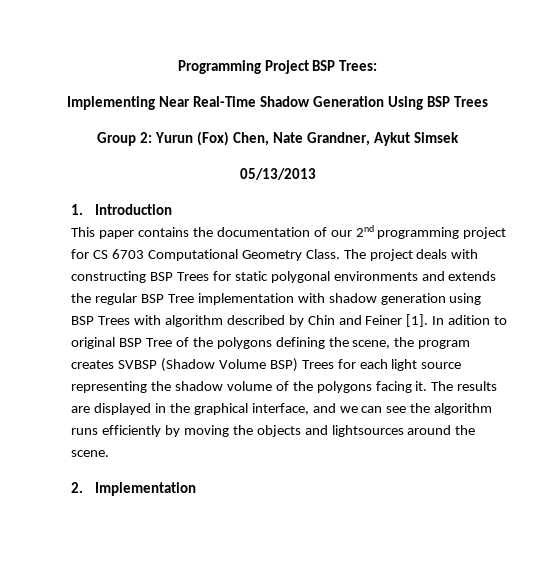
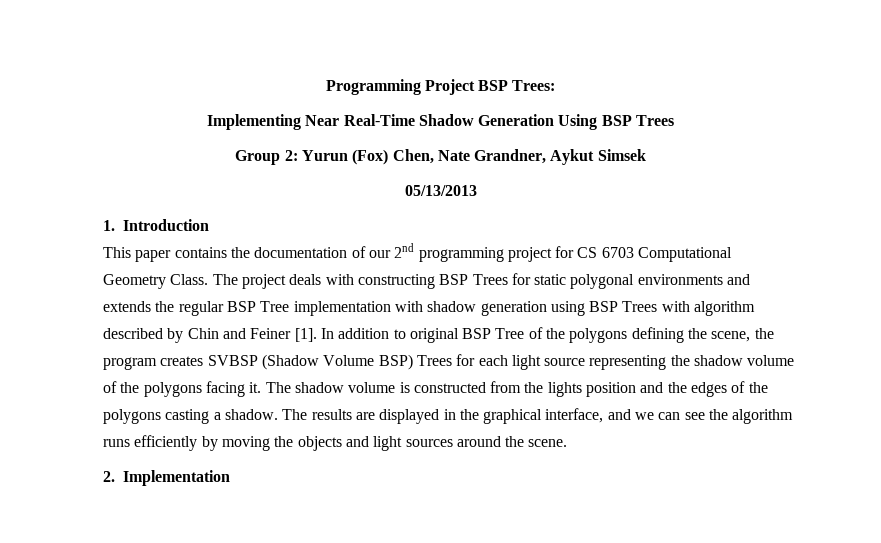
- In adition to original BSP Tree of the polygons defining the scene, the program creates SVBSP (Shadow Volume BSP) Trees for each light source representing the shadow volume of the polygons facing it.
+ In addition to original BSP Tree of the polygons defining the scene, the program creates SVBSP (Shadow Volume BSP) Trees for each light source representing the shadow volume of the polygons facing it.
- The results are displayed in the graphical interface, and we can see the algorithm runs efficiently by moving the objects and lightsources around the scene.
+ The shadow volume is constructed from the lights position and the edges of the polygons casting a shadow. The results are displayed in the graphical interface, and we can see the algorithm runs efficiently by moving the objects and light sources around the scene.

